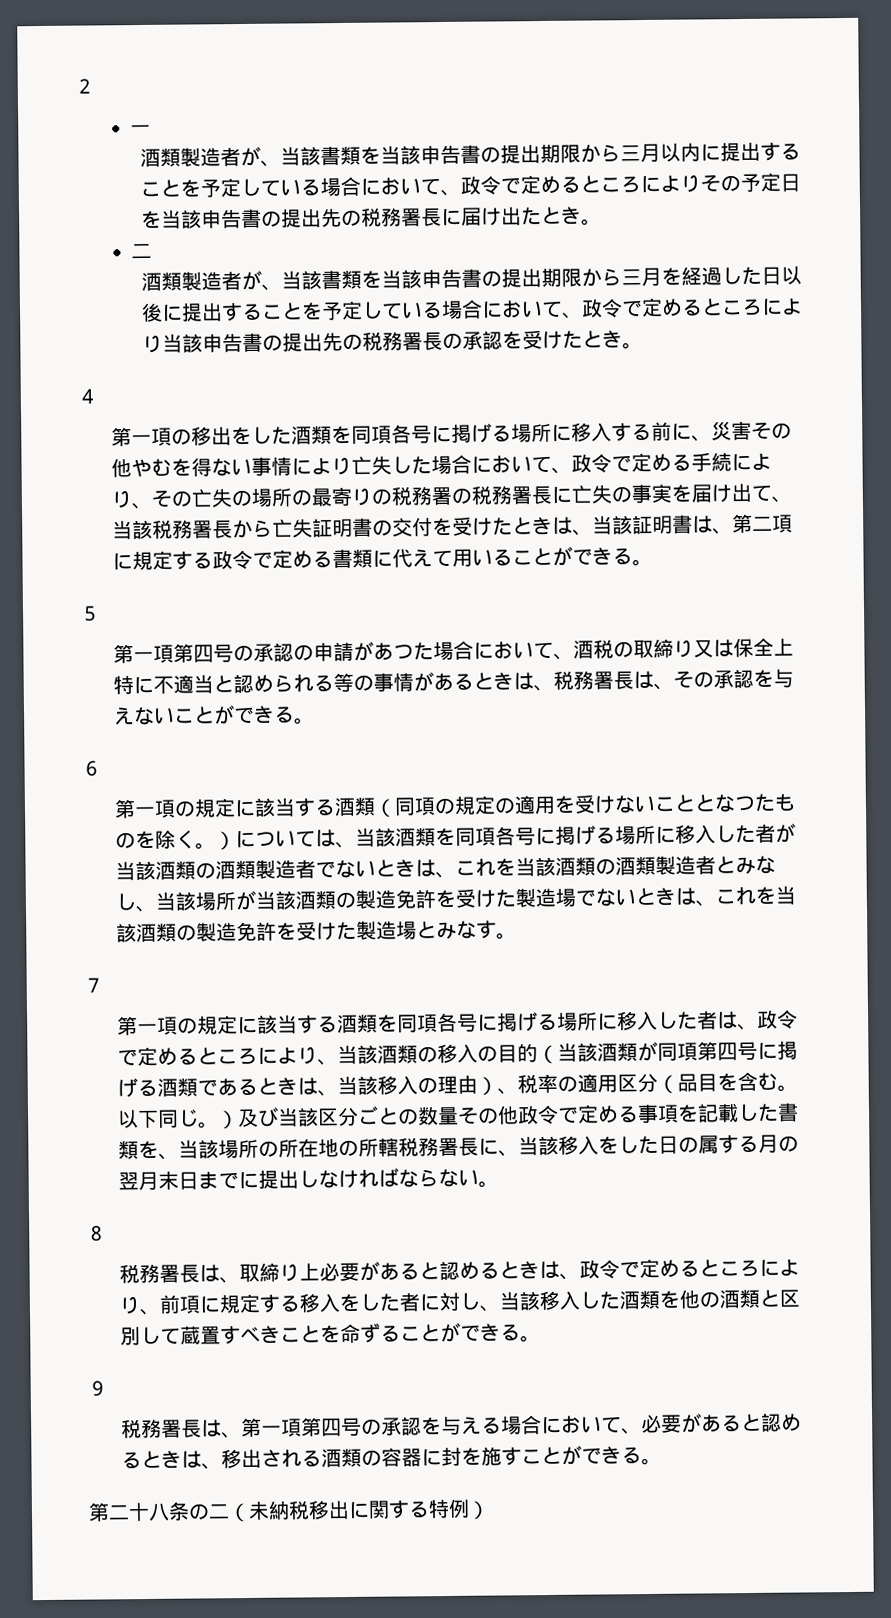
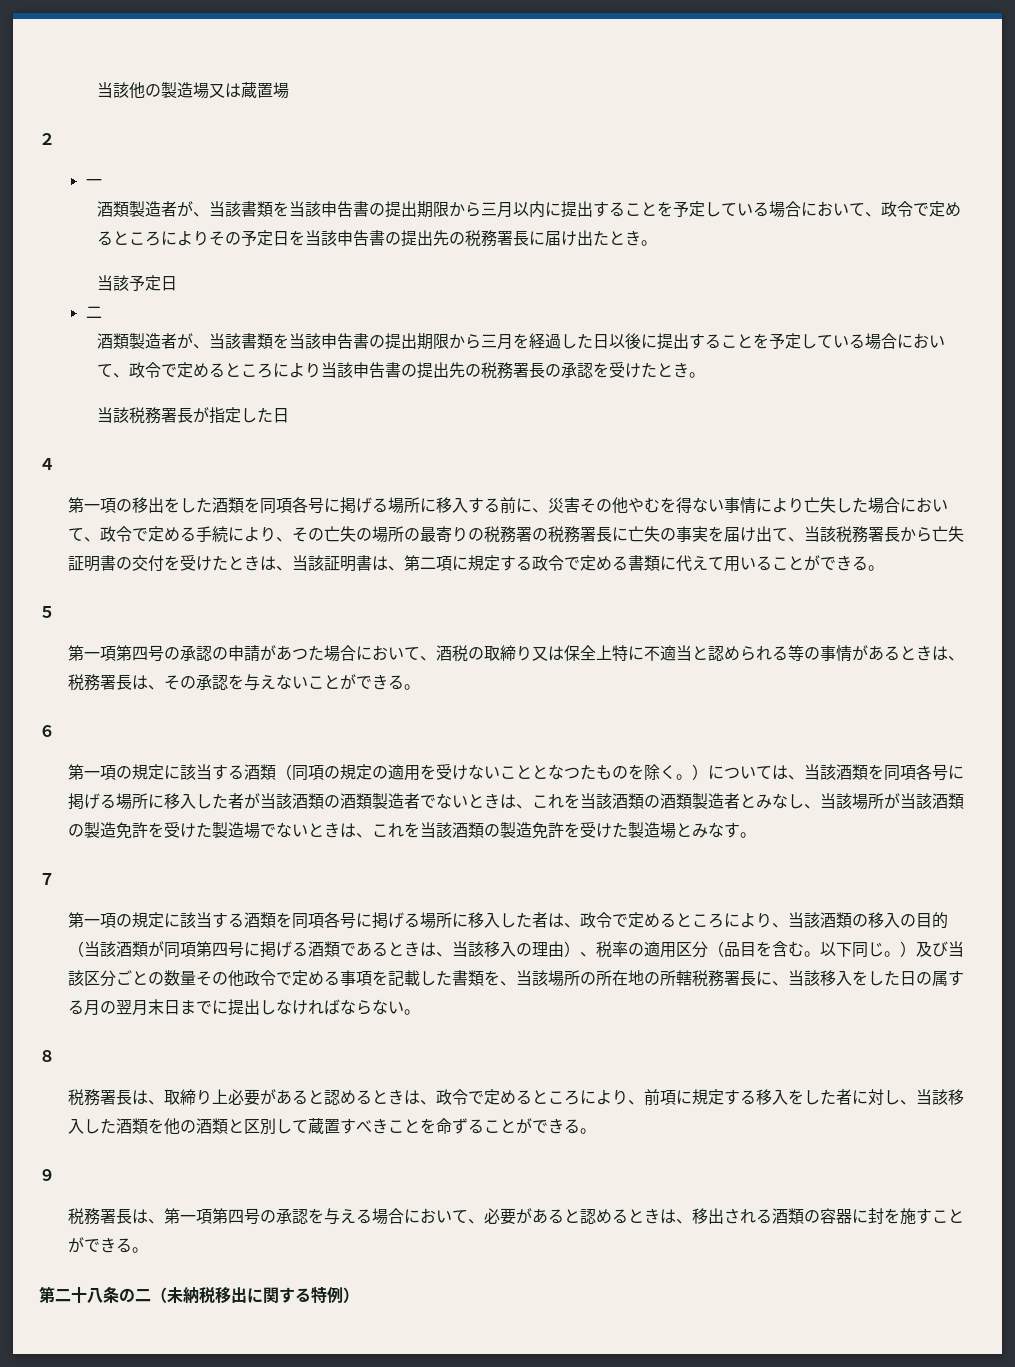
+ 当該他の製造場又は蔵置場
+ 当該予定日
+ 当該税務署長が指定した日

